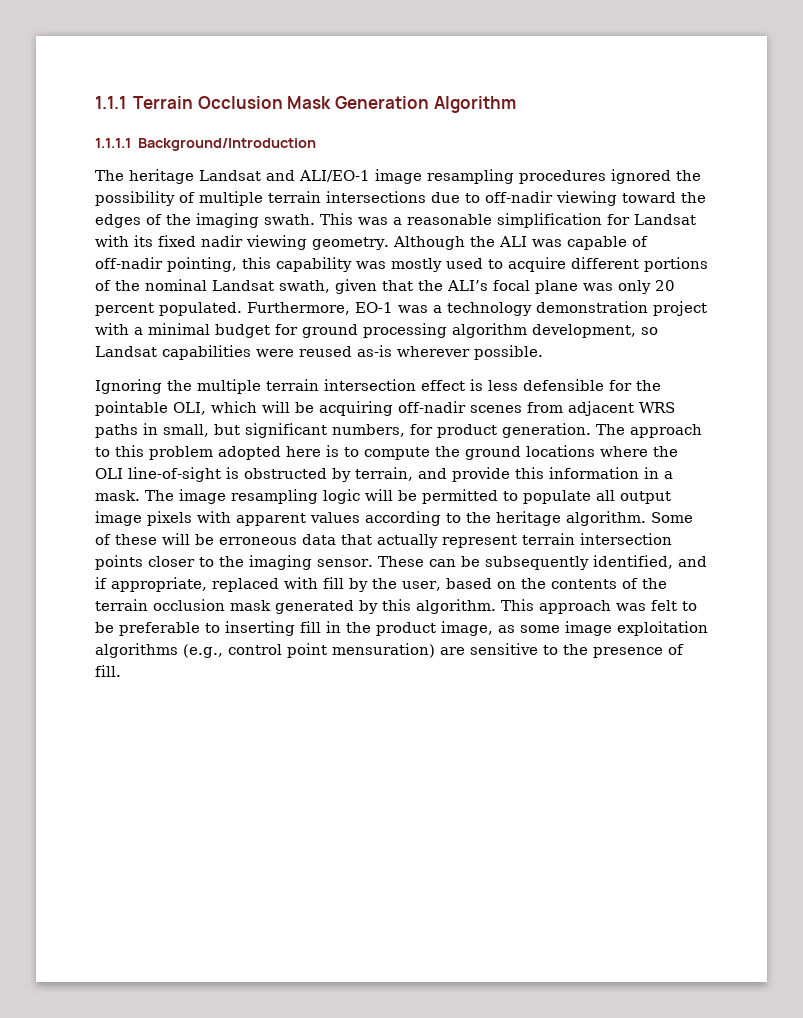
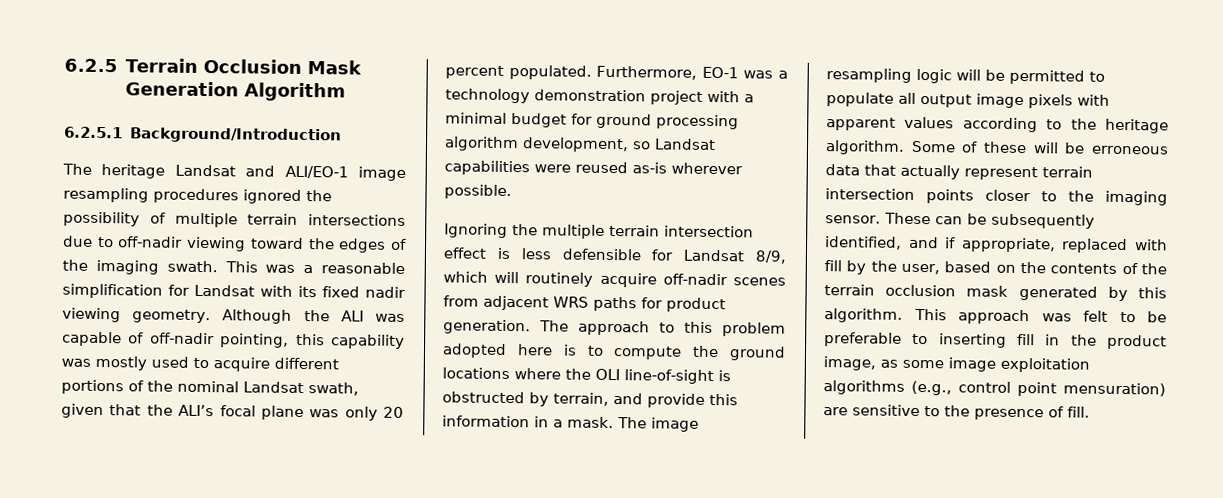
- 1.1.1 Terrain Occlusion Mask Generation Algorithm
+ 6.2.5 Terrain Occlusion Mask Generation Algorithm
- 1.1.1.1 Background/Introduction
+ 6.2.5.1 Background/Introduction
- Ignoring the multiple terrain intersection effect is less defensible for the pointable OLI, which will be acquiring off-nadir scenes from adjacent WRS paths in small, but significant numbers, for product generation.
+ Ignoring the multiple terrain intersection effect is less defensible for Landsat 8/9, which will routinely acquire off-nadir scenes from adjacent WRS paths for product generation.

